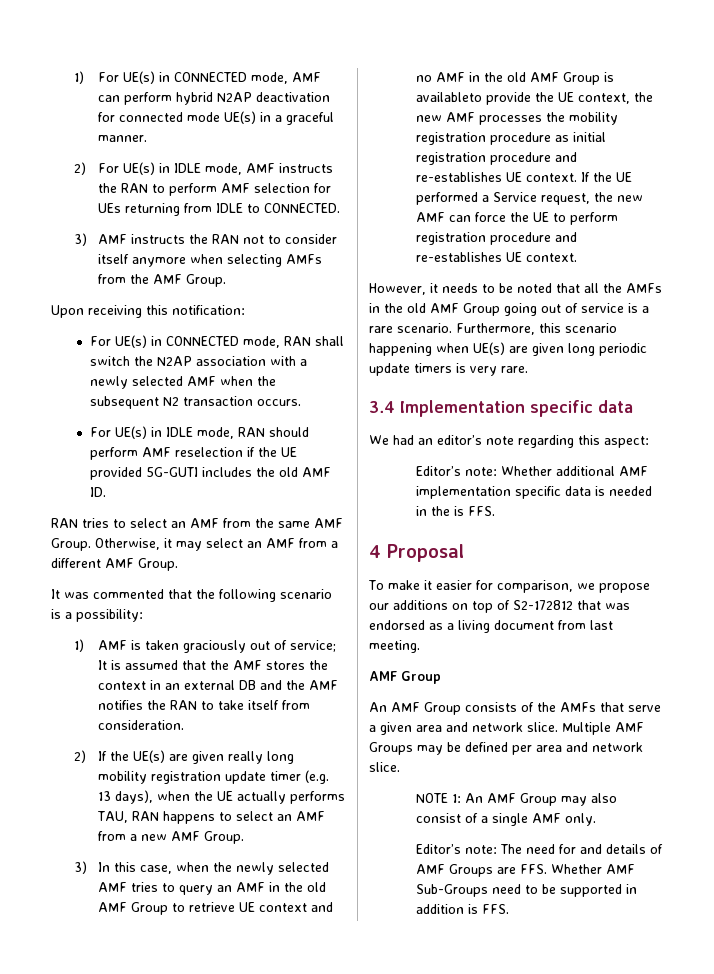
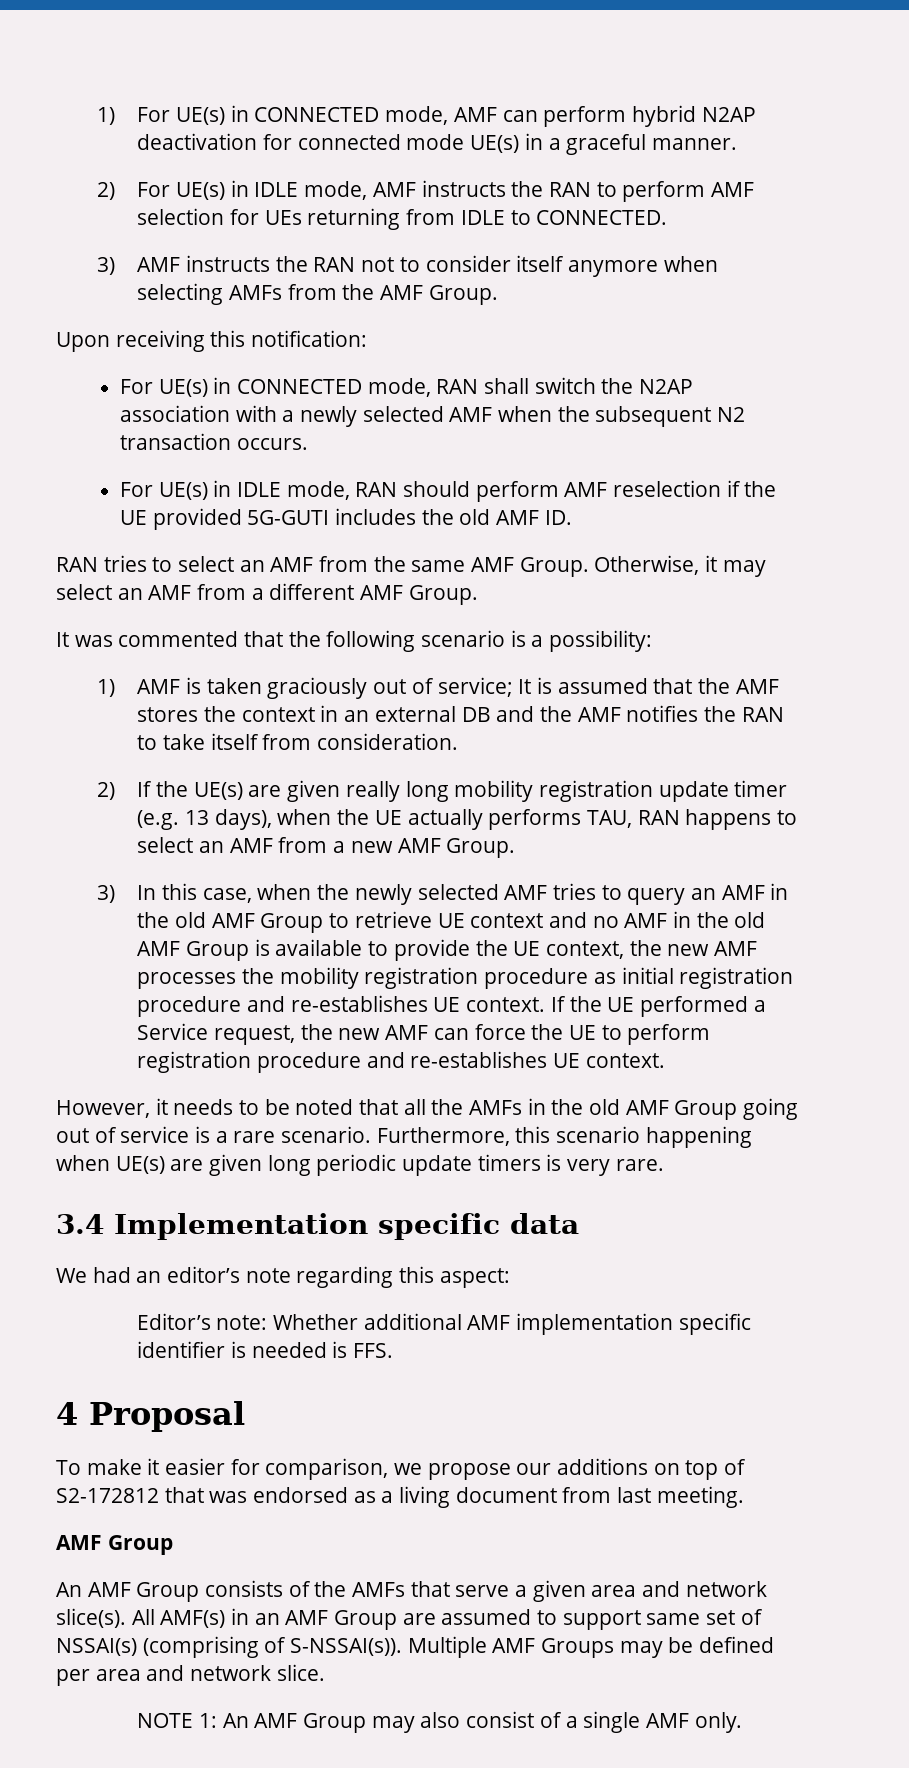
- 3) In this case, when the newly selected AMF tries to query an AMF in the old AMF Group to retrieve UE context and no AMF in the old AMF Group is availableto provide the UE context, the new AMF processes the mobility registration procedure as initial registration procedure and re-establishes UE context.
+ 3) In this case, when the newly selected AMF tries to query an AMF in the old AMF Group to retrieve UE context and no AMF in the old AMF Group is available to provide the UE context, the new AMF processes the mobility registration procedure as initial registration procedure and re-establishes UE context.
- Editor’s note: Whether additional AMF implementation specific data is needed in the is FFS.
+ Editor’s note: Whether additional AMF implementation specific identifier is needed is FFS.
- An AMF Group consists of the AMFs that serve a given area and network slice.
+ An AMF Group consists of the AMFs that serve a given area and network slice(s). All AMF(s) in an AMF Group are assumed to support same set of NSSAI(s) (comprising of S-NSSAI(s)).
- Editor’s note: The need for and details of AMF Groups are FFS. Whether AMF Sub-Groups need to be supported in addition is FFS.

